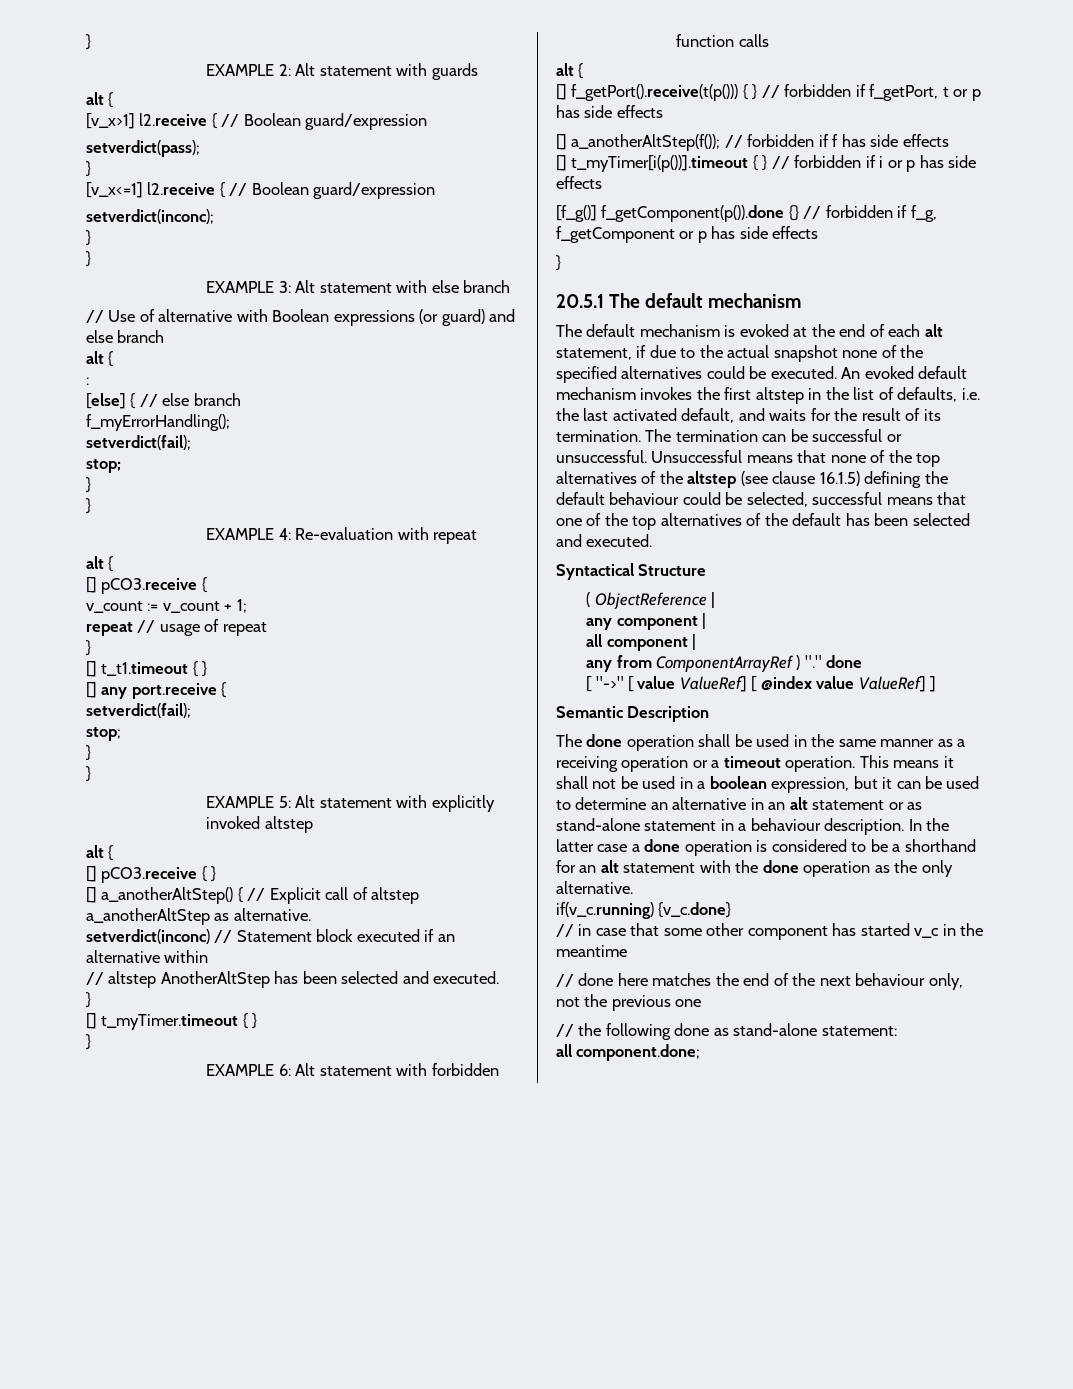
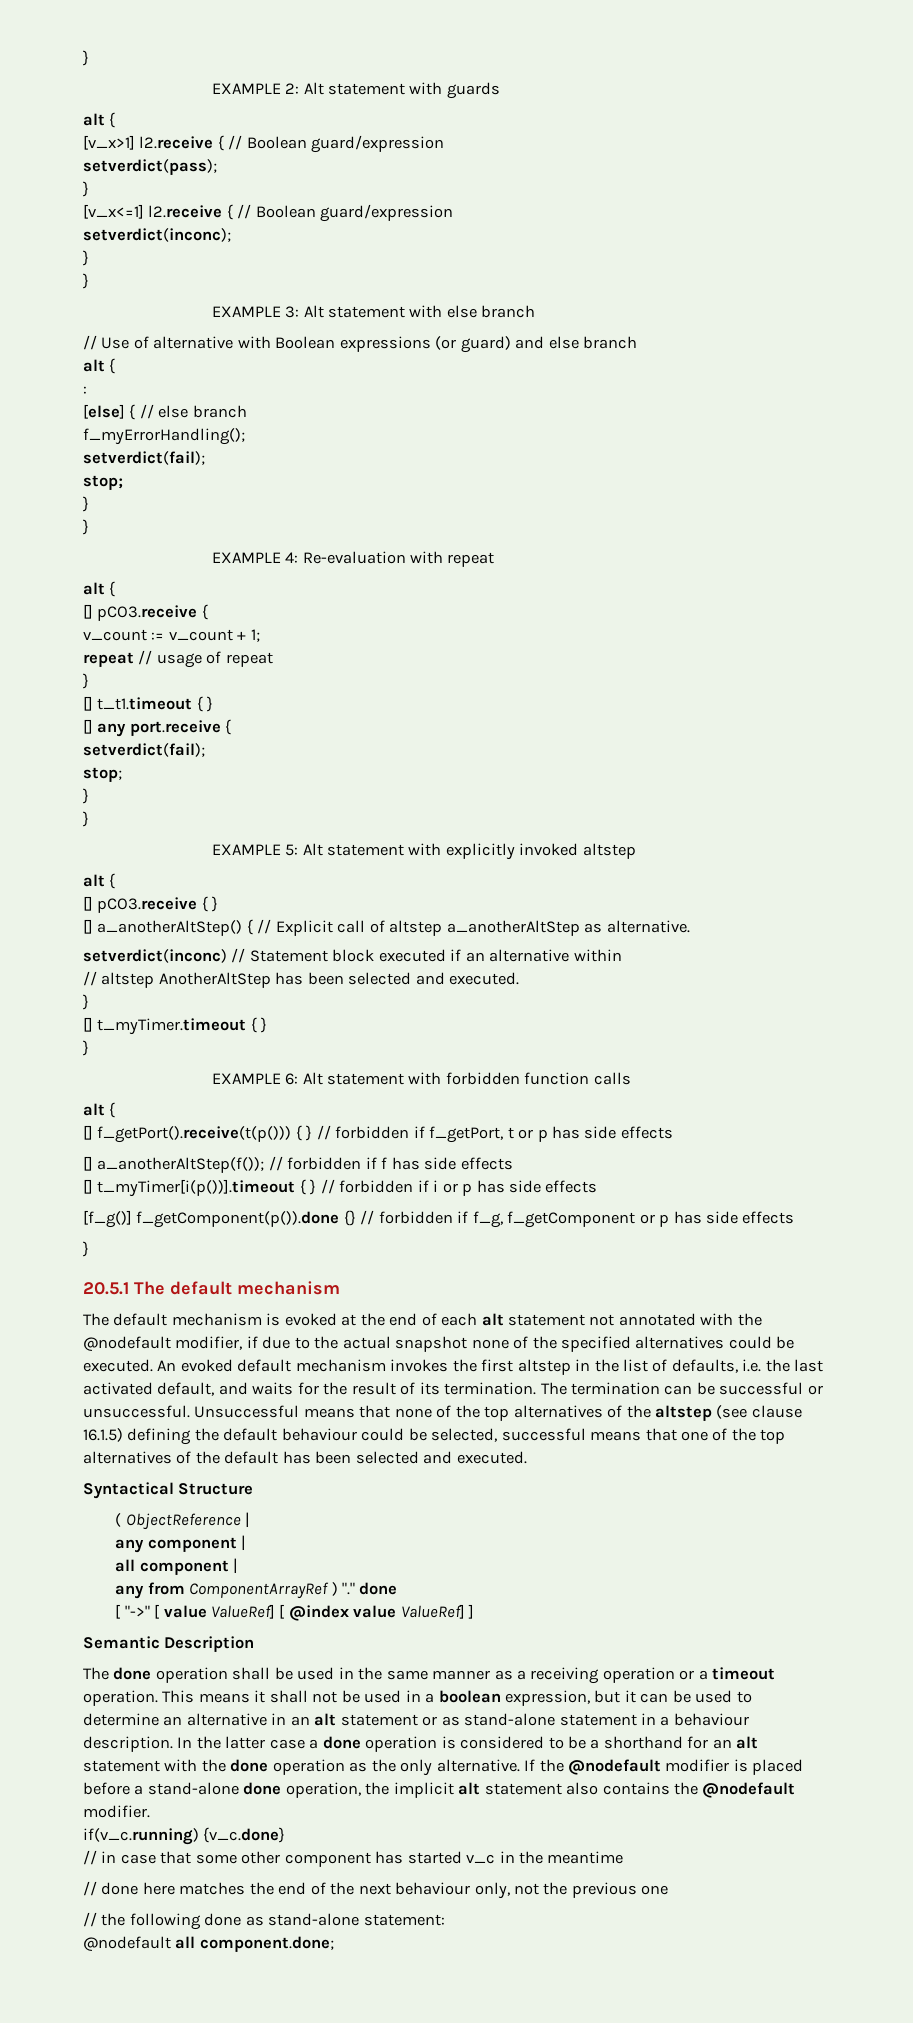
- The default mechanism is evoked at the end of each alt statement, if due to the actual snapshot none of the specified alternatives could be executed.
+ The default mechanism is evoked at the end of each alt statement not annotated with the @nodefault modifier, if due to the actual snapshot none of the specified alternatives could be executed.
+ If the @nodefault modifier is placed before a stand-alone done operation, the implicit alt statement also contains the @nodefault modifier.
- all component.done;
+ @nodefault all component.done;

